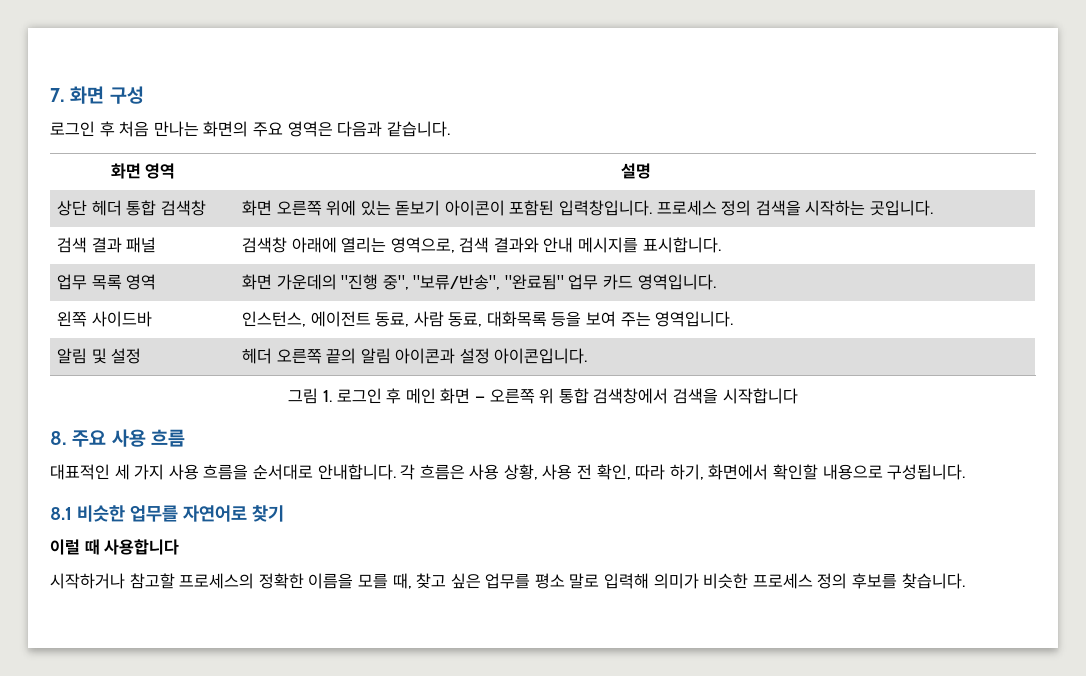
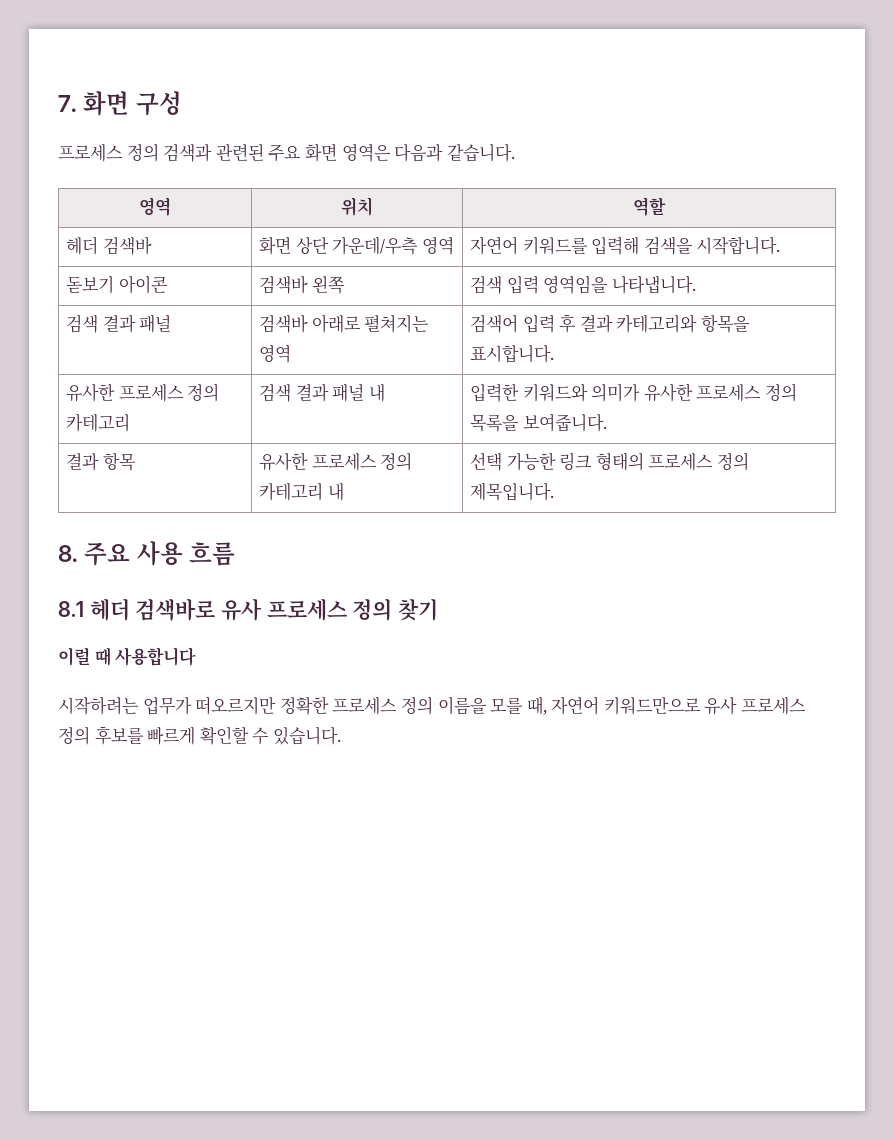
- 로그인 후 처음 만나는 화면의 주요 영역은 다음과 같습니다.
+ 프로세스 정의 검색과 관련된 주요 화면 영역은 다음과 같습니다.
- 화면 영역 | 설명
- 상단 헤더 통합 검색창 | 화면 오른쪽 위에 있는 돋보기 아이콘이 포함된 입력창입니다. 프로세스 정의 검색을 시작하는 곳입니다.
- 검색 결과 패널 | 검색창 아래에 열리는 영역으로, 검색 결과와 안내 메시지를 표시합니다.
- 업무 목록 영역 | 화면 가운데의 "진행 중", "보류/반송", "완료됨" 업무 카드 영역입니다.
- 왼쪽 사이드바 | 인스턴스, 에이전트 동료, 사람 동료, 대화목록 등을 보여 주는 영역입니다.
- 알림 및 설정 | 헤더 오른쪽 끝의 알림 아이콘과 설정 아이콘입니다.
- 그림 1. 로그인 후 메인 화면 — 오른쪽 위 통합 검색창에서 검색을 시작합니다
+ 영역 | 위치 | 역할
+ 헤더 검색바 | 화면 상단 가운데/우측 영역 | 자연어 키워드를 입력해 검색을 시작합니다.
+ 돋보기 아이콘 | 검색바 왼쪽 | 검색 입력 영역임을 나타냅니다.
+ 검색 결과 패널 | 검색바 아래로 펼쳐지는 영역 | 검색어 입력 후 결과 카테고리와 항목을 표시합니다.
+ 유사한 프로세스 정의 카테고리 | 검색 결과 패널 내 | 입력한 키워드와 의미가 유사한 프로세스 정의 목록을 보여줍니다.
+ 결과 항목 | 유사한 프로세스 정의 카테고리 내 | 선택 가능한 링크 형태의 프로세스 정의 제목입니다.
  8. 주요 사용 흐름
- 대표적인 세 가지 사용 흐름을 순서대로 안내합니다. 각 흐름은 사용 상황, 사용 전 확인, 따라 하기, 화면에서 확인할 내용으로 구성됩니다.
- 8.1 비슷한 업무를 자연어로 찾기
+ 8.1 헤더 검색바로 유사 프로세스 정의 찾기
  이럴 때 사용합니다
- 시작하거나 참고할 프로세스의 정확한 이름을 모를 때, 찾고 싶은 업무를 평소 말로 입력해 의미가 비슷한 프로세스 정의 후보를 찾습니다.
+ 시작하려는 업무가 떠오르지만 정확한 프로세스 정의 이름을 모를 때, 자연어 키워드만으로 유사 프로세스 정의 후보를 빠르게 확인할 수 있습니다.

